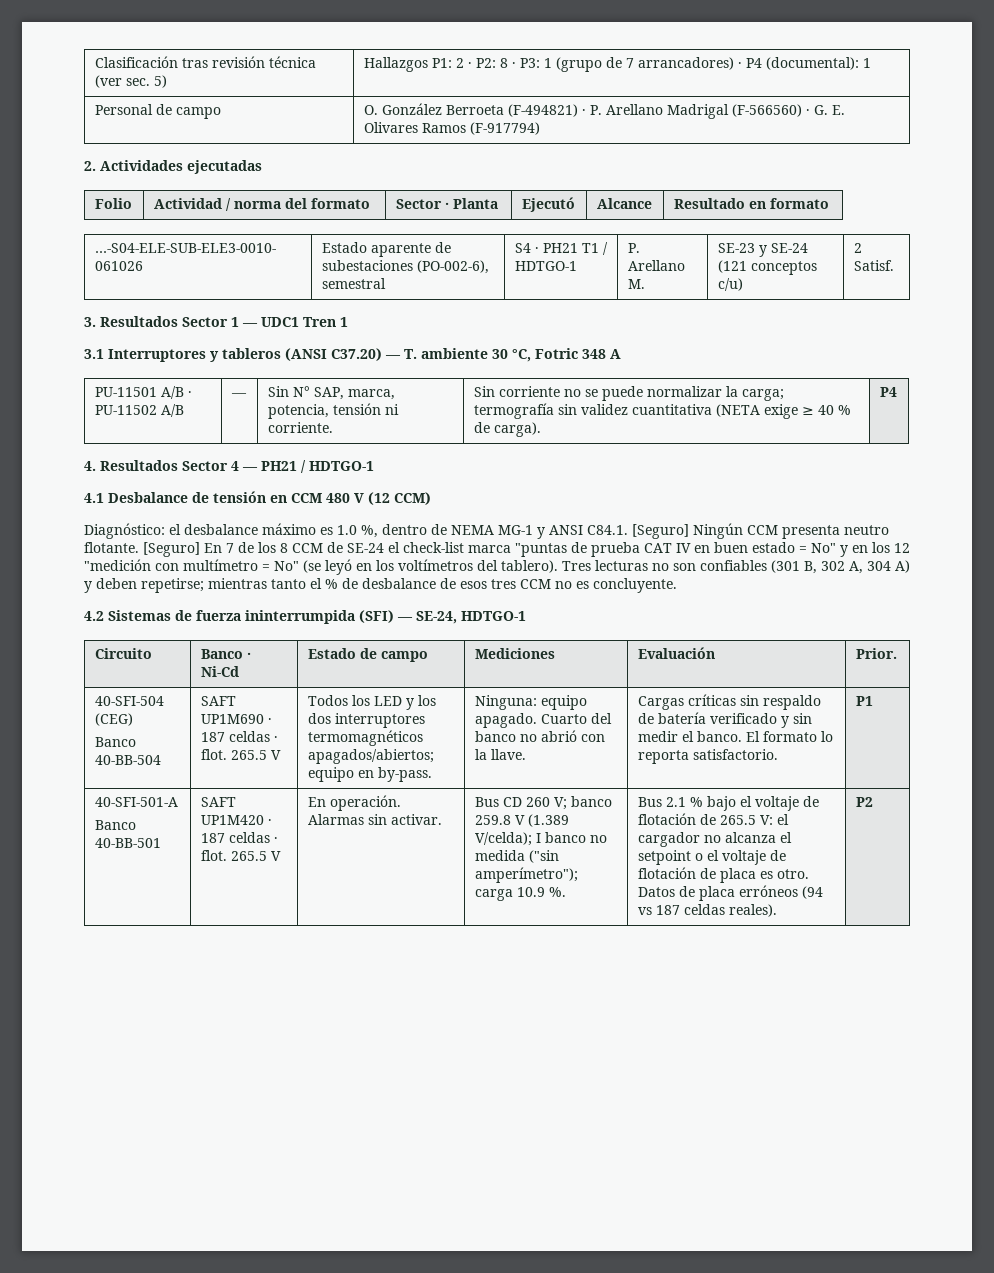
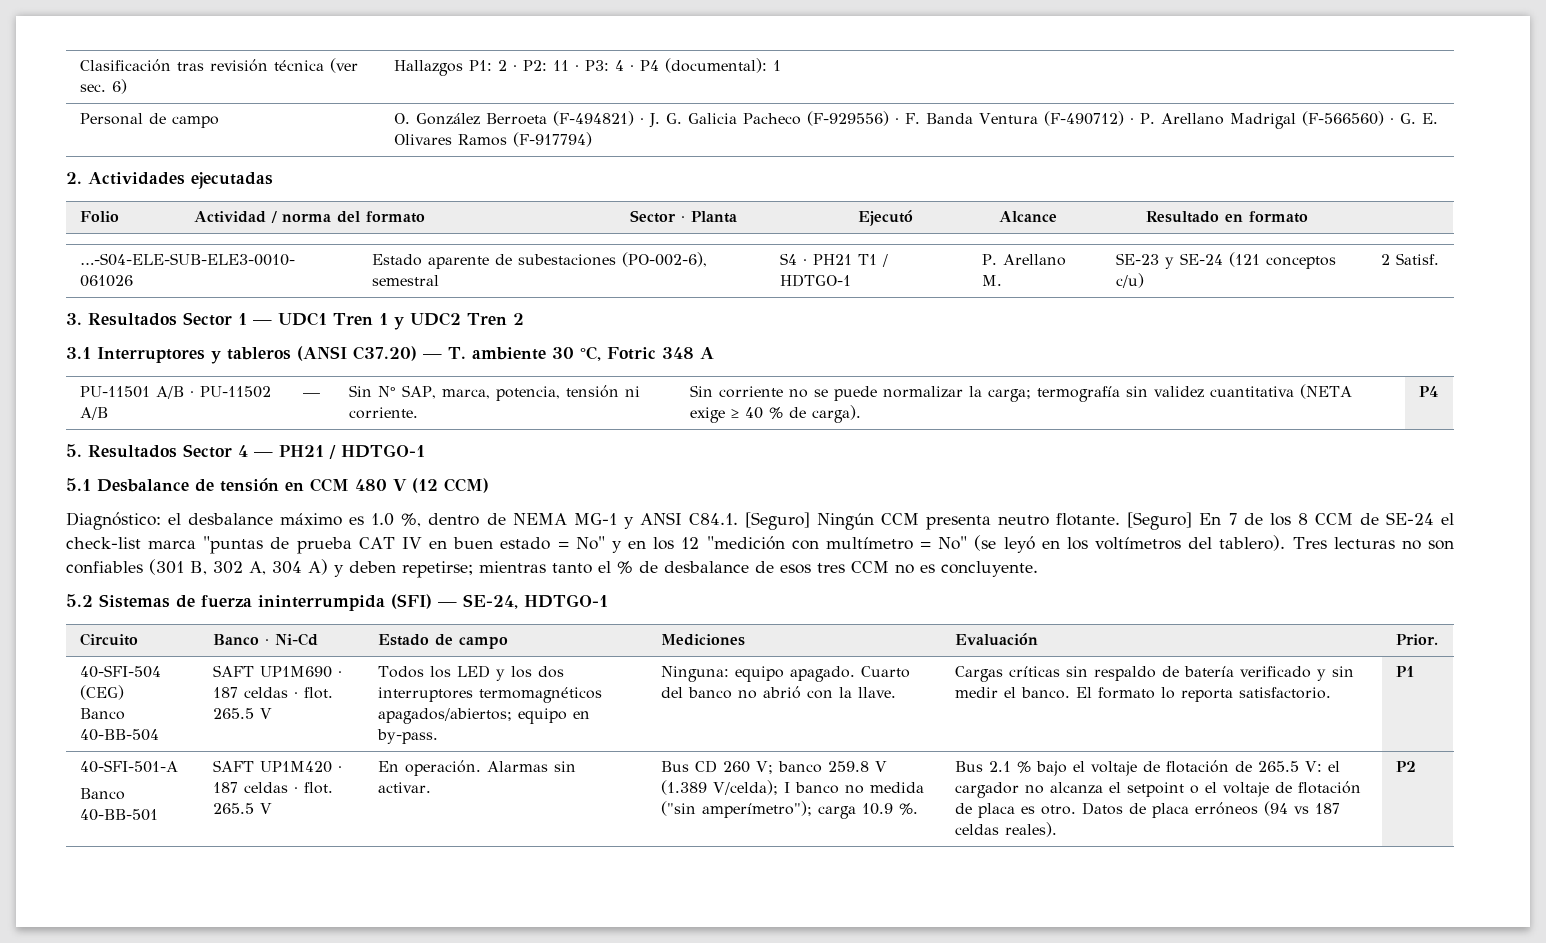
- Clasificación tras revisión técnica (ver sec. 5) | Hallazgos P1: 2 · P2: 8 · P3: 1 (grupo de 7 arrancadores) · P4 (documental): 1
+ Clasificación tras revisión técnica (ver sec. 6) | Hallazgos P1: 2 · P2: 11 · P3: 4 · P4 (documental): 1
- Personal de campo | O. González Berroeta (F-494821) · P. Arellano Madrigal (F-566560) · G. E. Olivares Ramos (F-917794)
+ Personal de campo | O. González Berroeta (F-494821) · J. G. Galicia Pacheco (F-929556) · F. Banda Ventura (F-490712) · P. Arellano Madrigal (F-566560) · G. E. Olivares Ramos (F-917794)
- 3. Resultados Sector 1 — UDC1 Tren 1
+ 3. Resultados Sector 1 — UDC1 Tren 1 y UDC2 Tren 2
- 4. Resultados Sector 4 — PH21 / HDTGO-1
+ 5. Resultados Sector 4 — PH21 / HDTGO-1
- 4.1 Desbalance de tensión en CCM 480 V (12 CCM)
+ 5.1 Desbalance de tensión en CCM 480 V (12 CCM)
- 4.2 Sistemas de fuerza ininterrumpida (SFI) — SE-24, HDTGO-1
+ 5.2 Sistemas de fuerza ininterrumpida (SFI) — SE-24, HDTGO-1

